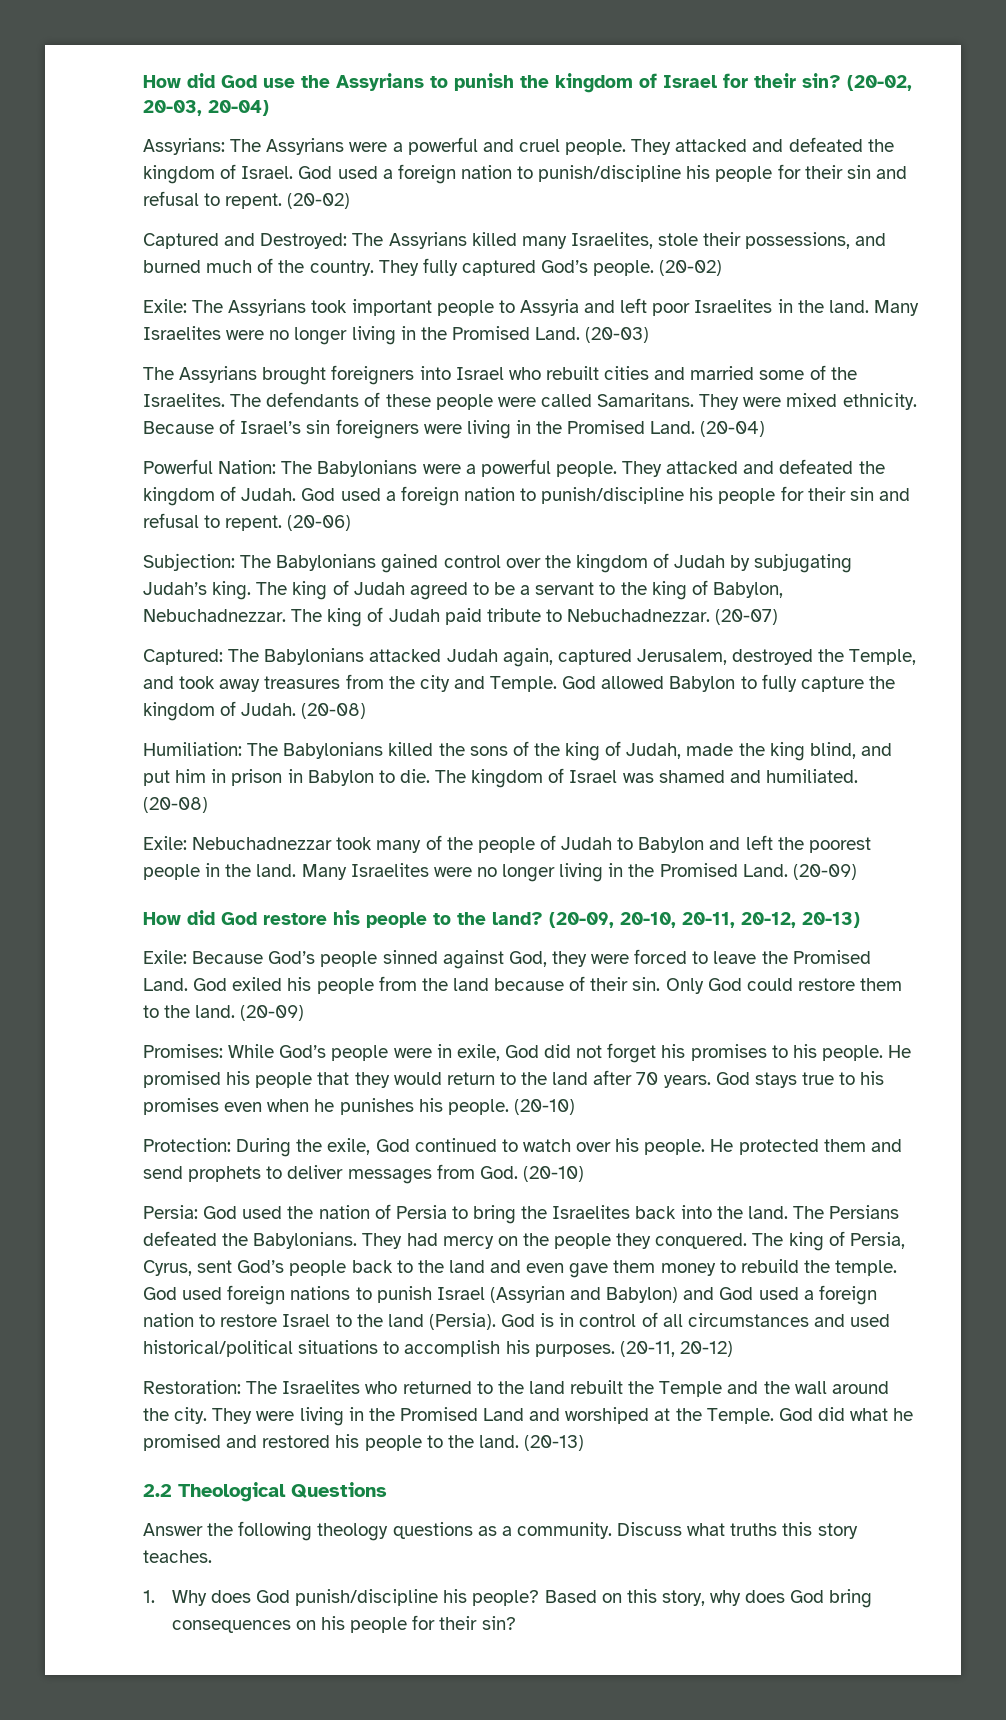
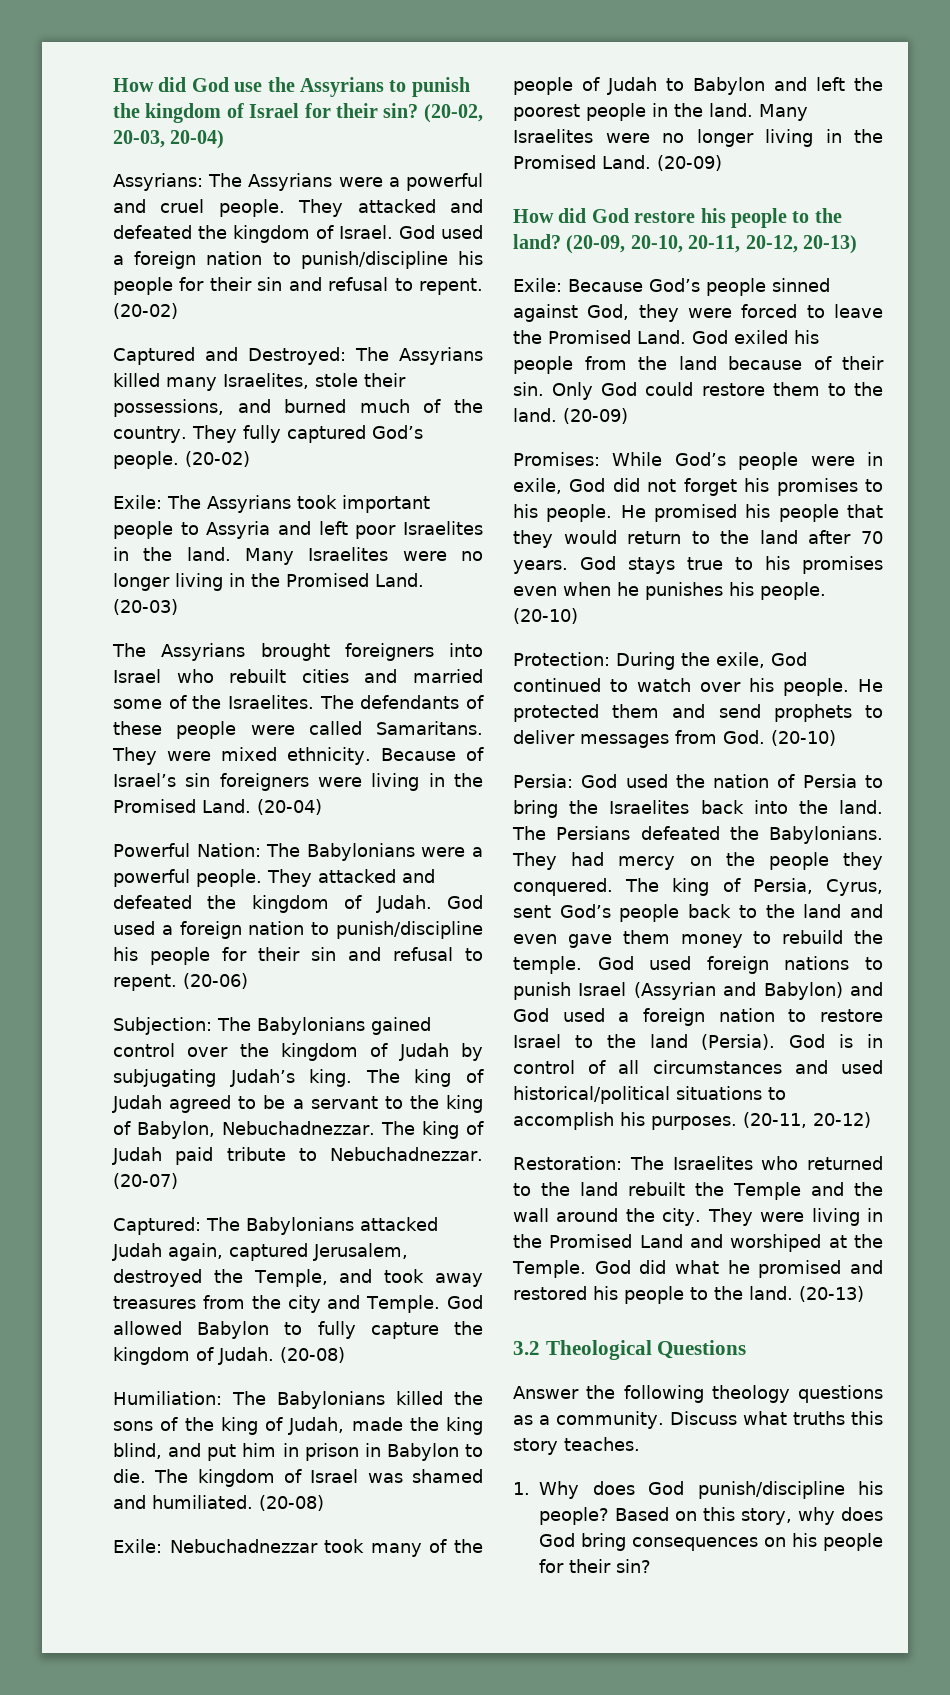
- 2.2 Theological Questions
+ 3.2 Theological Questions

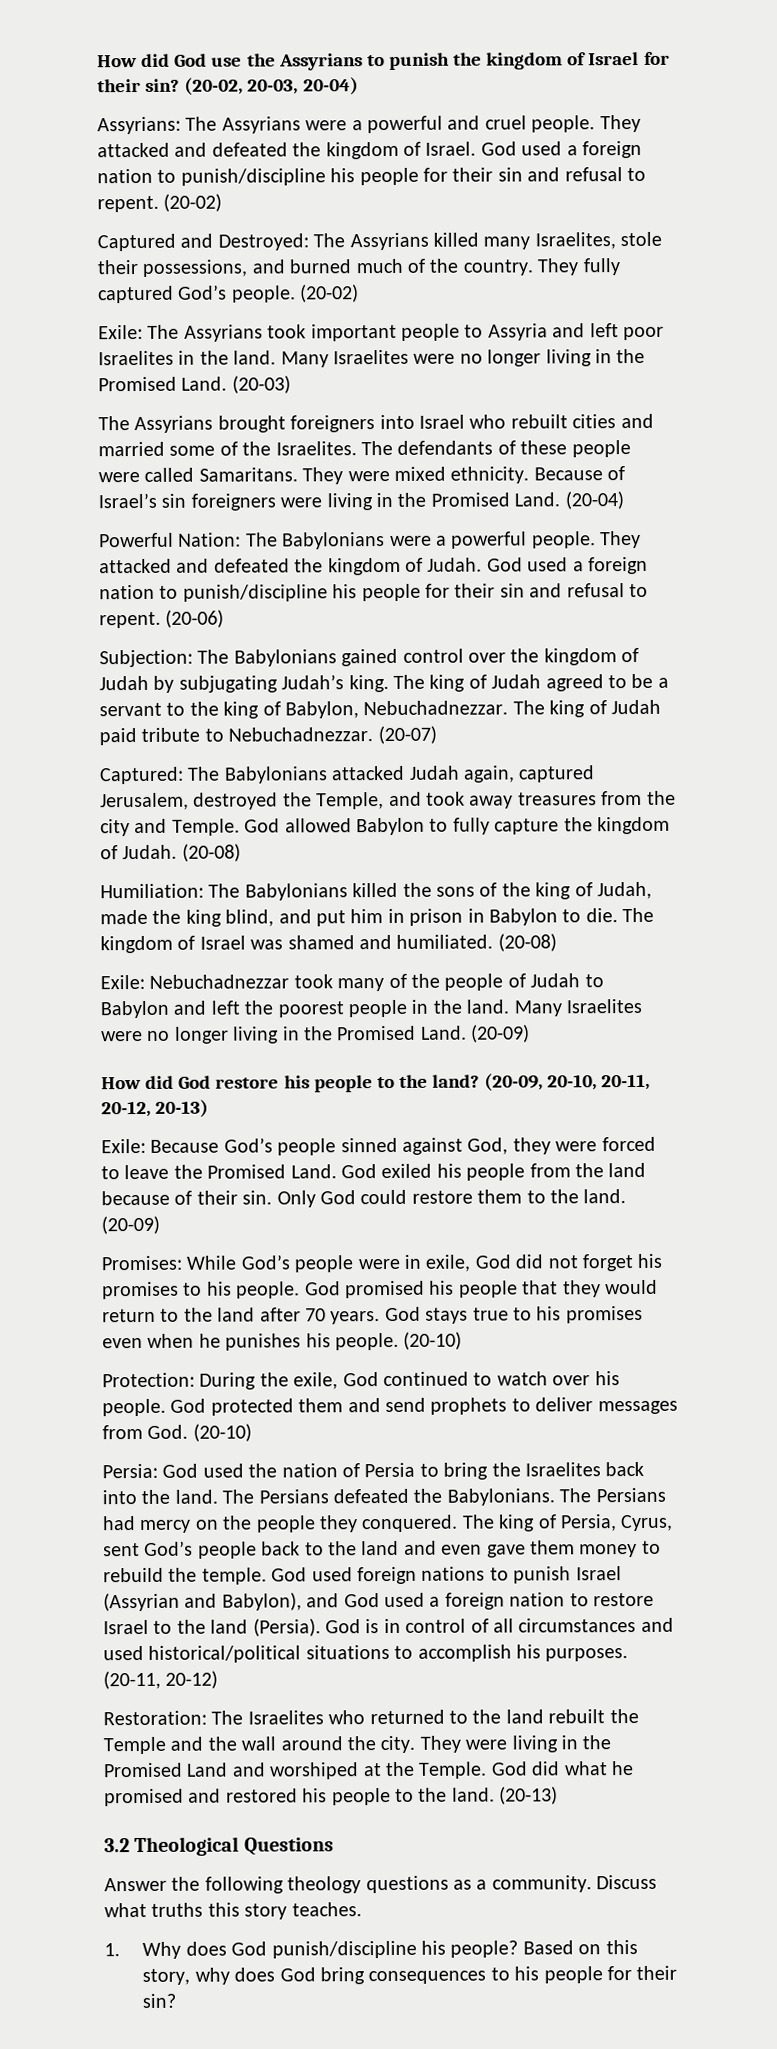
- He promised his people that they would return to the land after 70 years.
+ God promised his people that they would return to the land after 70 years.
- He protected them and send prophets to deliver messages from God. (20-10)
+ God protected them and send prophets to deliver messages from God. (20-10)
- They had mercy on the people they conquered.
+ The Persians had mercy on the people they conquered.
- God used foreign nations to punish Israel (Assyrian and Babylon) and God used a foreign nation to restore Israel to the land (Persia).
+ God used foreign nations to punish Israel (Assyrian and Babylon), and God used a foreign nation to restore Israel to the land (Persia).
- Based on this story, why does God bring consequences on his people for their sin?
+ Based on this story, why does God bring consequences to his people for their sin?

